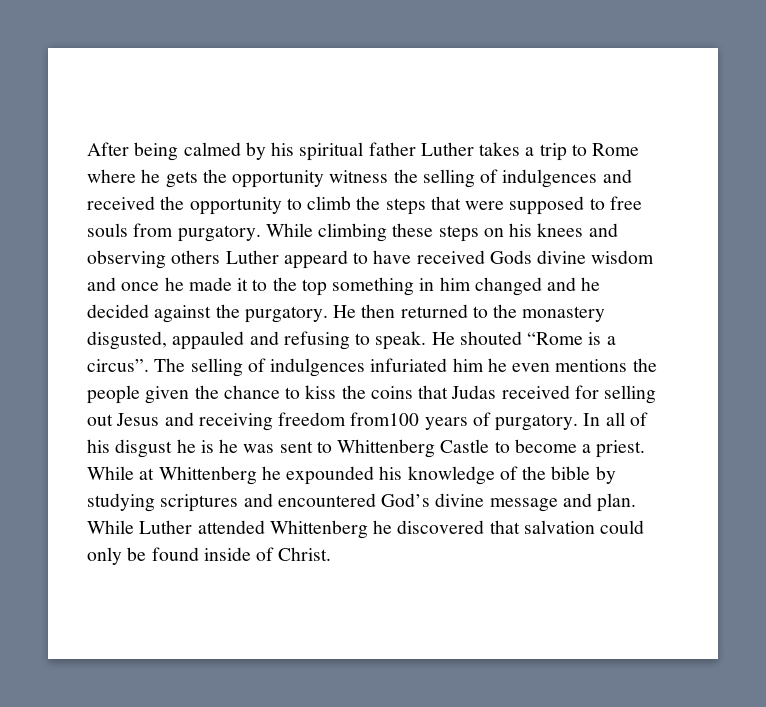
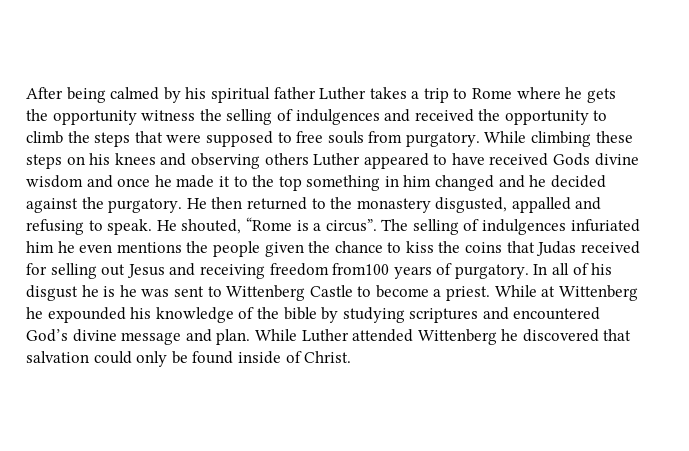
- While climbing these steps on his knees and observing others Luther appeard to have received Gods divine wisdom and once he made it to the top something in him changed and he decided against the purgatory.
+ While climbing these steps on his knees and observing others Luther appeared to have received Gods divine wisdom and once he made it to the top something in him changed and he decided against the purgatory.
- He then returned to the monastery disgusted, appauled and refusing to speak.
+ He then returned to the monastery disgusted, appalled and refusing to speak.
- He shouted “Rome is a circus”.
+ He shouted, “Rome is a circus”.
- In all of his disgust he is he was sent to Whittenberg Castle to become a priest.
+ In all of his disgust he is he was sent to Wittenberg Castle to become a priest.
- While at Whittenberg he expounded his knowledge of the bible by studying scriptures and encountered God’s divine message and plan.
+ While at Wittenberg he expounded his knowledge of the bible by studying scriptures and encountered God’s divine message and plan.
- While Luther attended Whittenberg he discovered that salvation could only be found inside of Christ.
+ While Luther attended Wittenberg he discovered that salvation could only be found inside of Christ.

